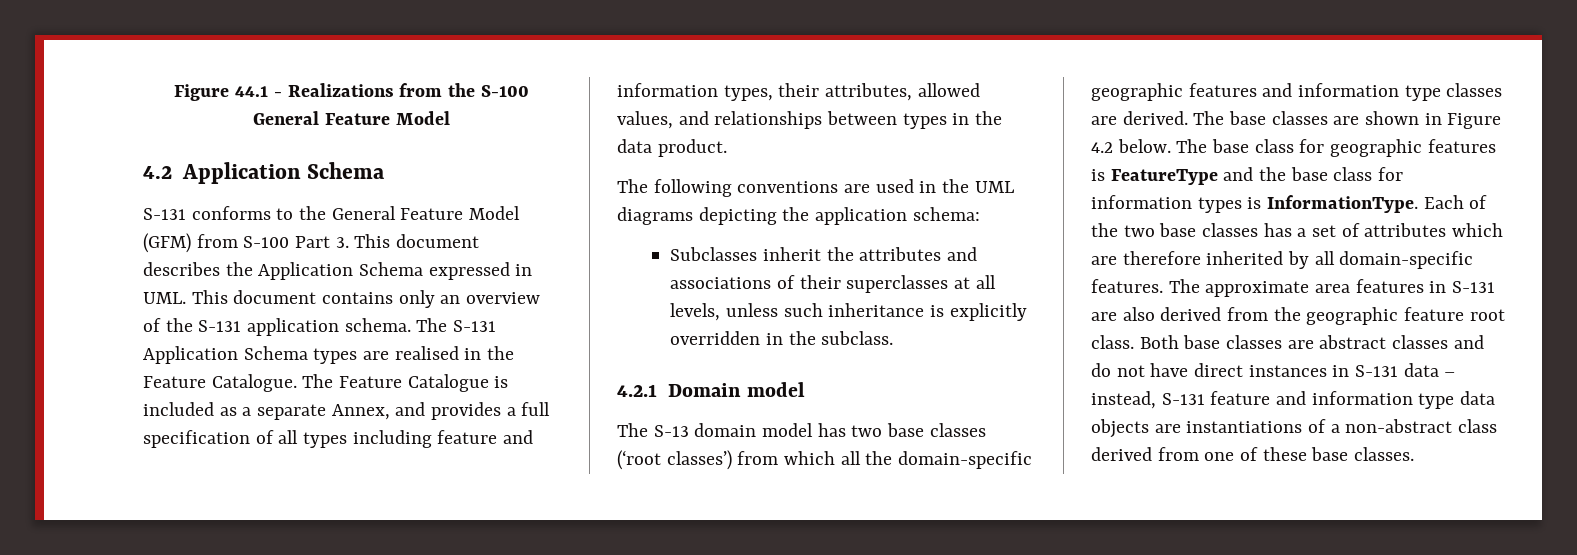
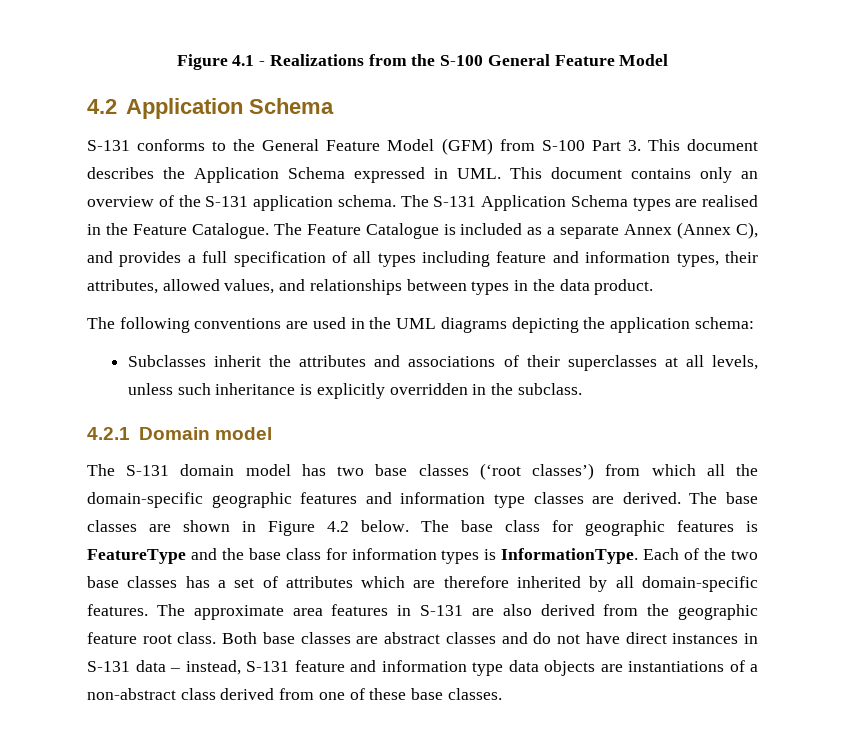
- Figure 44.1 - Realizations from the S-100 General Feature Model
+ Figure 4.1 - Realizations from the S-100 General Feature Model
- The Feature Catalogue is included as a separate Annex, and provides a full specification of all types including feature and information types, their attributes, allowed values, and relationships between types in the data product.
+ The Feature Catalogue is included as a separate Annex (Annex C), and provides a full specification of all types including feature and information types, their attributes, allowed values, and relationships between types in the data product.
- The S-13 domain model has two base classes (‘root classes’) from which all the domain-specific geographic features and information type classes are derived.
+ The S-131 domain model has two base classes (‘root classes’) from which all the domain-specific geographic features and information type classes are derived.

